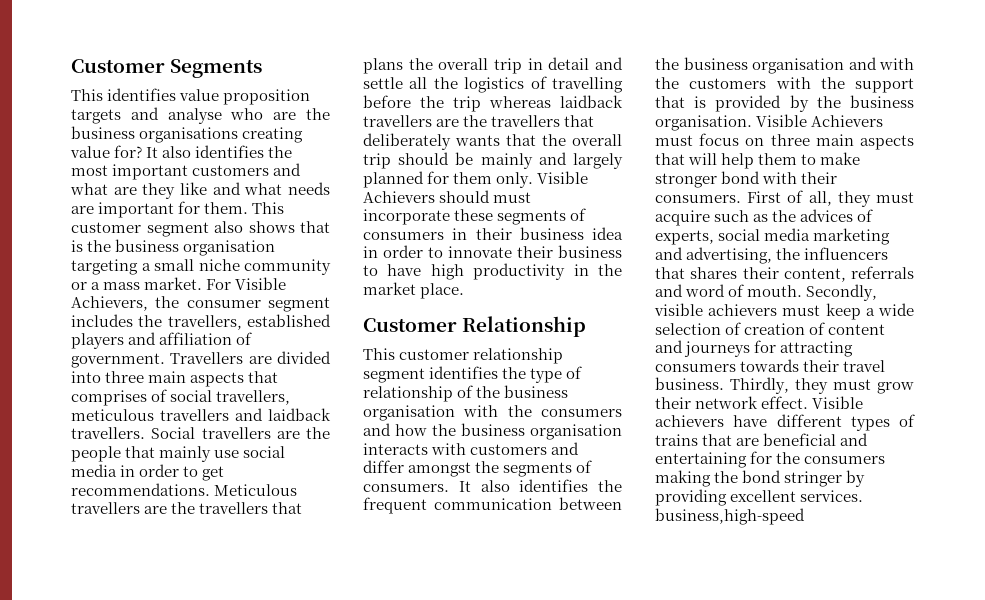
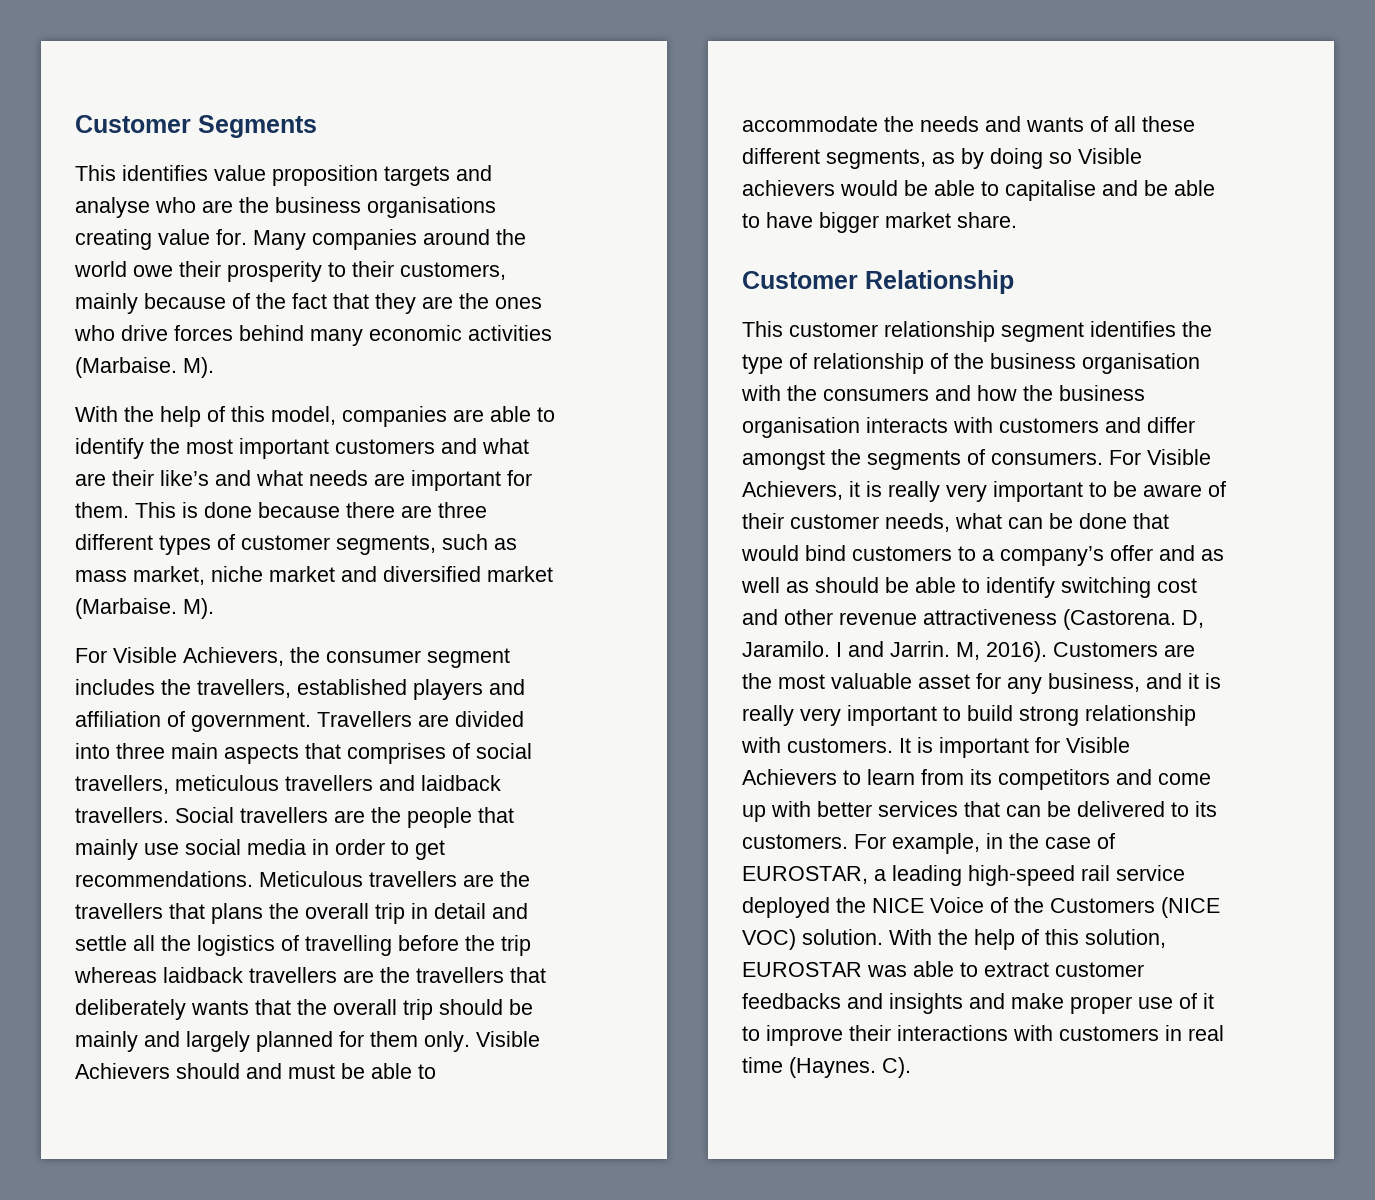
- This identifies value proposition targets and analyse who are the business organisations creating value for? It also identifies the most important customers and what are they like and what needs are important for them.
+ This identifies value proposition targets and analyse who are the business organisations creating value for. Many companies around the world owe their prosperity to their customers, mainly because of the fact that they are the ones who drive forces behind many economic activities (Marbaise. M).
+ With the help of this model, companies are able to identify the most important customers and what are their like’s and what needs are important for them.
- This customer segment also shows that is the business organisation targeting a small niche community or a mass market. For Visible Achievers, the consumer segment includes the travellers, established players and affiliation of government.
+ This is done because there are three different types of customer segments, such as mass market, niche market and diversified market (Marbaise. M).
+ For Visible Achievers, the consumer segment includes the travellers, established players and affiliation of government.
- Visible Achievers should must incorporate these segments of consumers in their business idea in order to innovate their business to have high productivity in the market place.
+ Visible Achievers should and must be able to accommodate the needs and wants of all these different segments, as by doing so Visible achievers would be able to capitalise and be able to have bigger market share.
- It also identifies the frequent communication between the business organisation and with the customers with the support that is provided by the business organisation. Visible Achievers must focus on three main aspects that will help them to make stronger bond with their consumers. First of all, they must acquire such as the advices of experts, social media marketing and advertising, the influencers that shares their content, referrals and word of mouth. Secondly, visible achievers must keep a wide selection of creation of content and journeys for attracting consumers towards their travel business. Thirdly, they must grow their network effect. Visible achievers have different types of trains that are beneficial and entertaining for the consumers making the bond stringer by providing excellent services. business,high-speed
+ For Visible Achievers, it is really very important to be aware of their customer needs, what can be done that would bind customers to a company’s offer and as well as should be able to identify switching cost and other revenue attractiveness (Castorena. D, Jaramilo. I and Jarrin. M, 2016). Customers are the most valuable asset for any business, and it is really very important to build strong relationship with customers. It is important for Visible Achievers to learn from its competitors and come up with better services that can be delivered to its customers. For example, in the case of EUROSTAR, a leading high-speed rail service deployed the NICE Voice of the Customers (NICE VOC) solution. With the help of this solution, EUROSTAR was able to extract customer feedbacks and insights and make proper use of it to improve their interactions with customers in real time (Haynes. C).

